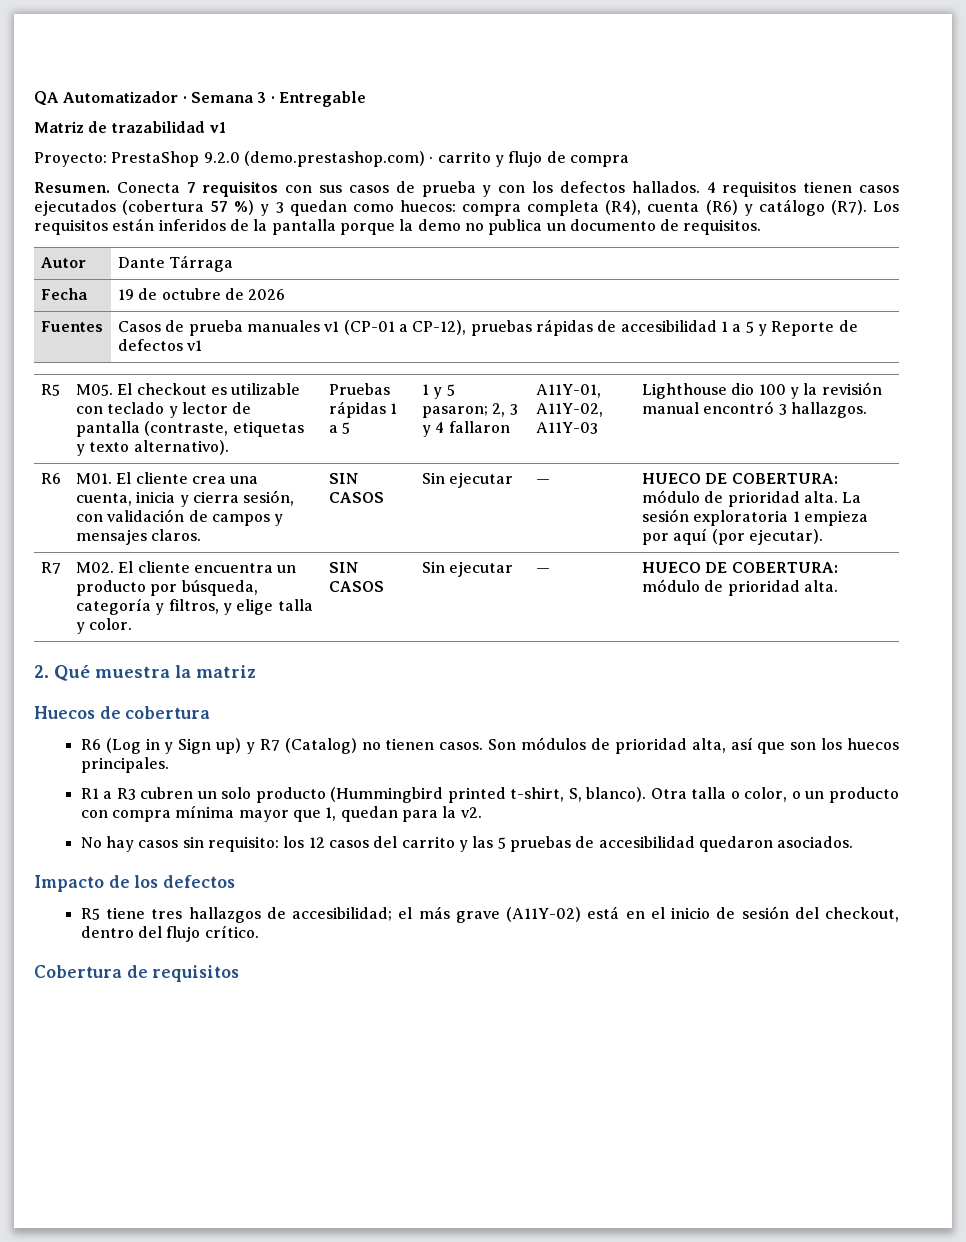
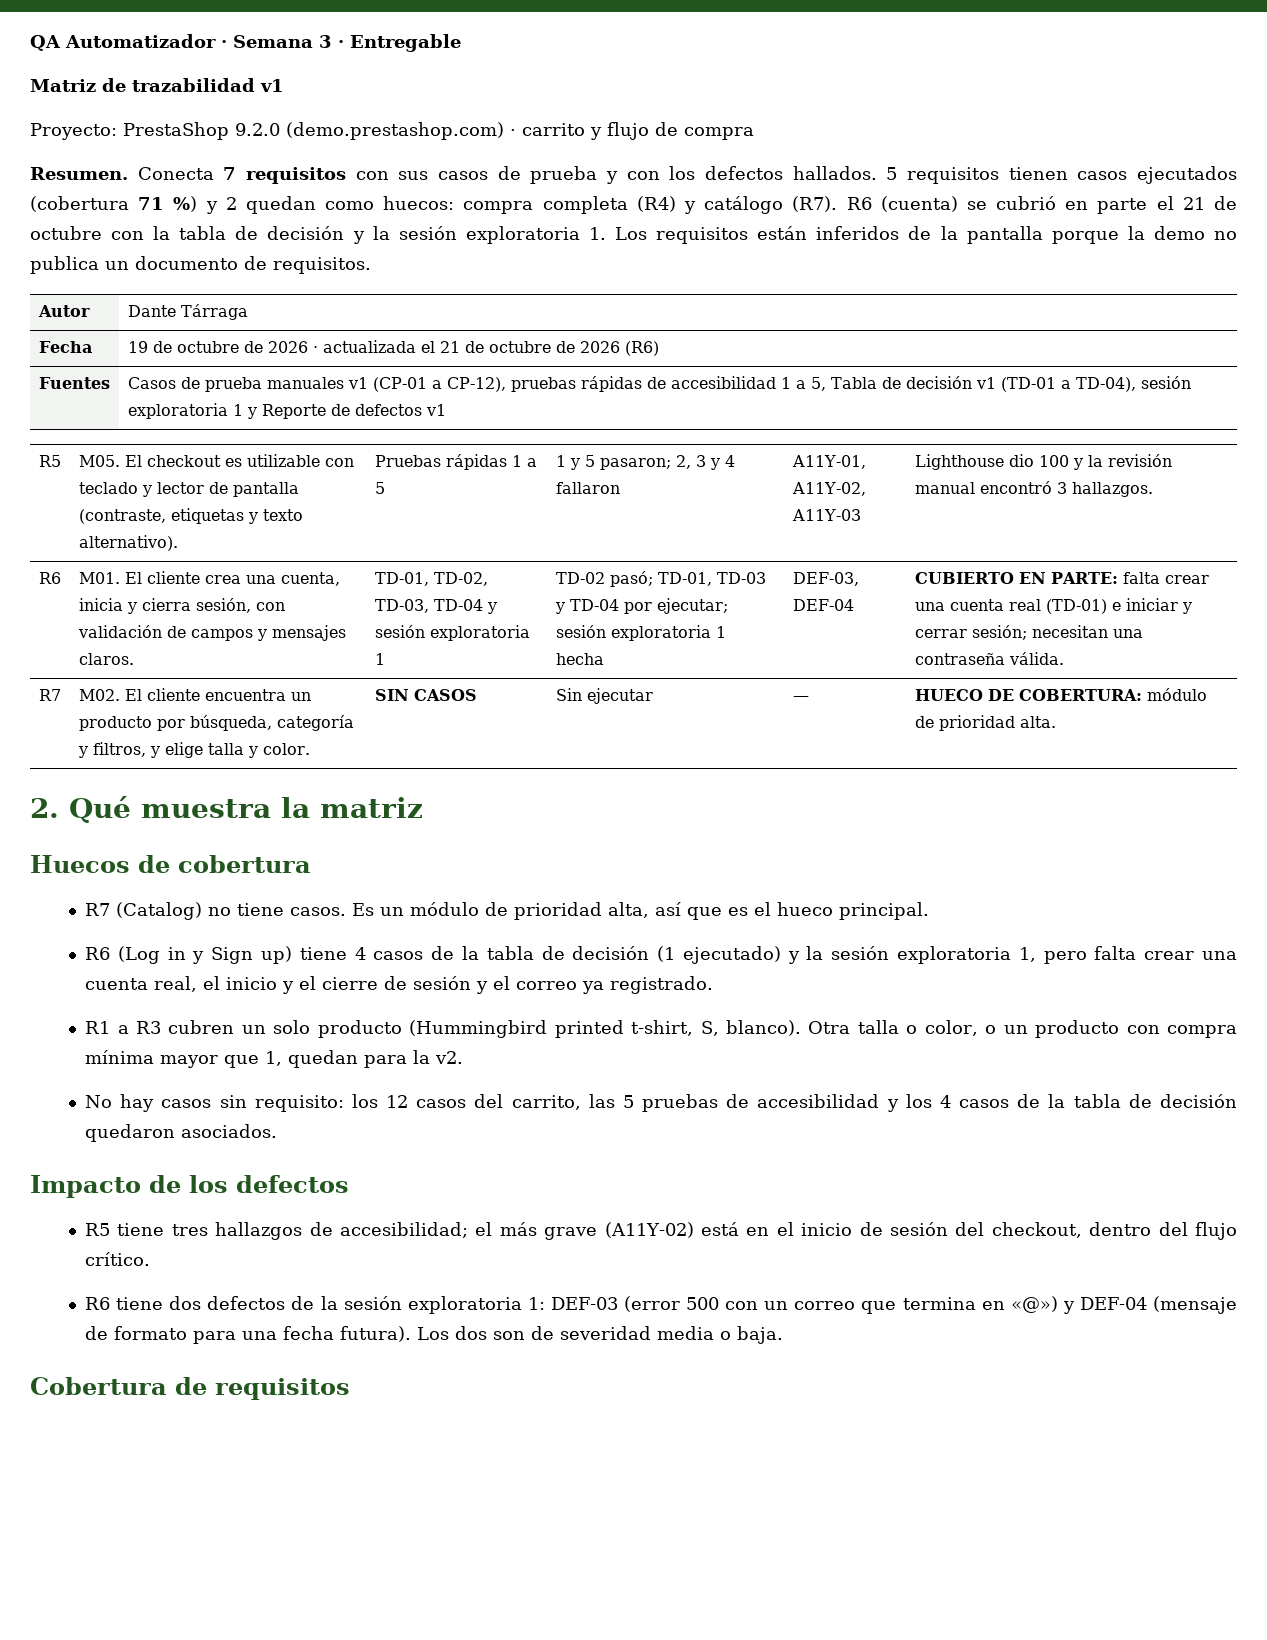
- 4 requisitos tienen casos ejecutados (cobertura 57 %) y 3 quedan como huecos: compra completa (R4), cuenta (R6) y catálogo (R7). Los requisitos están inferidos de la pantalla porque la demo no publica un documento de requisitos.
+ 5 requisitos tienen casos ejecutados (cobertura 71 %) y 2 quedan como huecos: compra completa (R4) y catálogo (R7). R6 (cuenta) se cubrió en parte el 21 de octubre con la tabla de decisión y la sesión exploratoria 1. Los requisitos están inferidos de la pantalla porque la demo no publica un documento de requisitos.
- Fecha | 19 de octubre de 2026
+ Fecha | 19 de octubre de 2026 · actualizada el 21 de octubre de 2026 (R6)
- Fuentes | Casos de prueba manuales v1 (CP-01 a CP-12), pruebas rápidas de accesibilidad 1 a 5 y Reporte de defectos v1
+ Fuentes | Casos de prueba manuales v1 (CP-01 a CP-12), pruebas rápidas de accesibilidad 1 a 5, Tabla de decisión v1 (TD-01 a TD-04), sesión exploratoria 1 y Reporte de defectos v1
- SIN CASOS | Sin ejecutar | — | HUECO DE COBERTURA: módulo de prioridad alta. La sesión exploratoria 1 empieza por aquí (por ejecutar).
+ TD-01, TD-02, TD-03, TD-04 y sesión exploratoria 1 | TD-02 pasó; TD-01, TD-03 y TD-04 por ejecutar; sesión exploratoria 1 hecha | DEF-03, DEF-04 | CUBIERTO EN PARTE: falta crear una cuenta real (TD-01) e iniciar y cerrar sesión; necesitan una contraseña válida.
+ R7 (Catalog) no tiene casos. Es un módulo de prioridad alta, así que es el hueco principal.
- R6 (Log in y Sign up) y R7 (Catalog) no tienen casos. Son módulos de prioridad alta, así que son los huecos principales.
+ R6 (Log in y Sign up) tiene 4 casos de la tabla de decisión (1 ejecutado) y la sesión exploratoria 1, pero falta crear una cuenta real, el inicio y el cierre de sesión y el correo ya registrado.
- No hay casos sin requisito: los 12 casos del carrito y las 5 pruebas de accesibilidad quedaron asociados.
+ No hay casos sin requisito: los 12 casos del carrito, las 5 pruebas de accesibilidad y los 4 casos de la tabla de decisión quedaron asociados.
+ R6 tiene dos defectos de la sesión exploratoria 1: DEF-03 (error 500 con un correo que termina en «@») y DEF-04 (mensaje de formato para una fecha futura). Los dos son de severidad media o baja.

